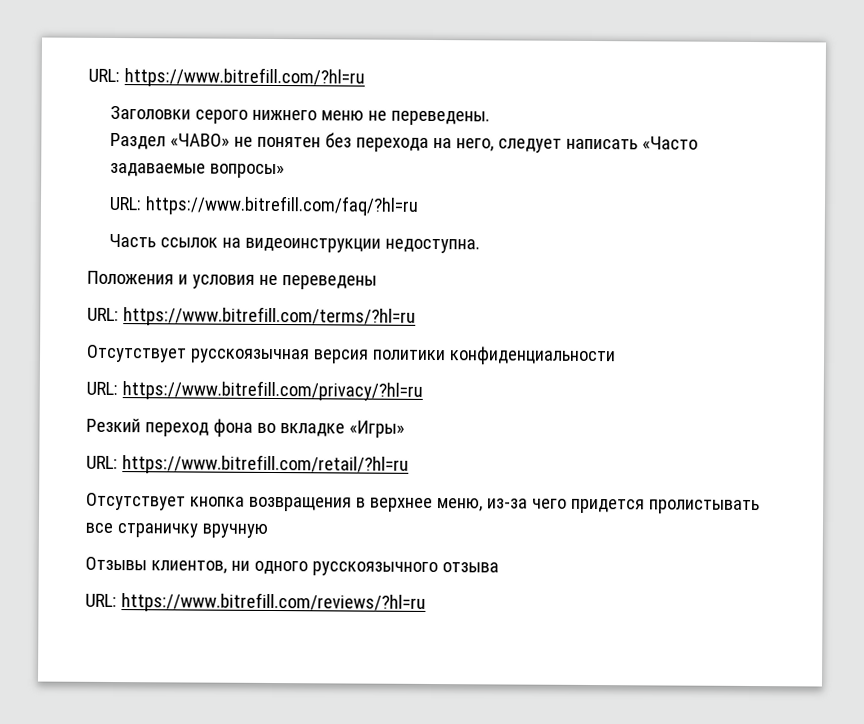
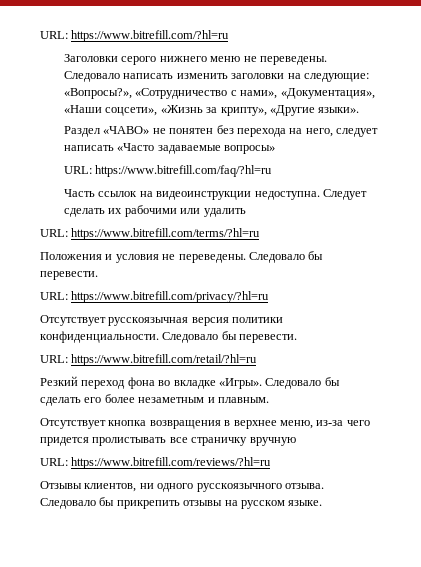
+ Следовало написать изменить заголовки на следующие: «Вопросы?», «Сотрудничество с нами», «Документация», «Наши соцсети», «Жизнь за крипту», «Другие языки».
+ Следует сделать их рабочими или удалить
+ URL: https://www.bitrefill.com/terms/?hl=ru
- Положения и условия не переведены
- URL: https://www.bitrefill.com/terms/?hl=ru
+ Положения и условия не переведены. Следовало бы перевести.
+ URL: https://www.bitrefill.com/privacy/?hl=ru
- Отсутствует русскоязычная версия политики конфиденциальности
- URL: https://www.bitrefill.com/privacy/?hl=ru
+ Отсутствует русскоязычная версия политики конфиденциальности. Следовало бы перевести.
+ URL: https://www.bitrefill.com/retail/?hl=ru
- Резкий переход фона во вкладке «Игры»
- URL: https://www.bitrefill.com/retail/?hl=ru
+ Резкий переход фона во вкладке «Игры». Следовало бы сделать его более незаметным и плавным.
+ URL: https://www.bitrefill.com/reviews/?hl=ru
- Отзывы клиентов, ни одного русскоязычного отзыва
- URL: https://www.bitrefill.com/reviews/?hl=ru
+ Отзывы клиентов, ни одного русскоязычного отзыва. Следовало бы прикрепить отзывы на русском языке.

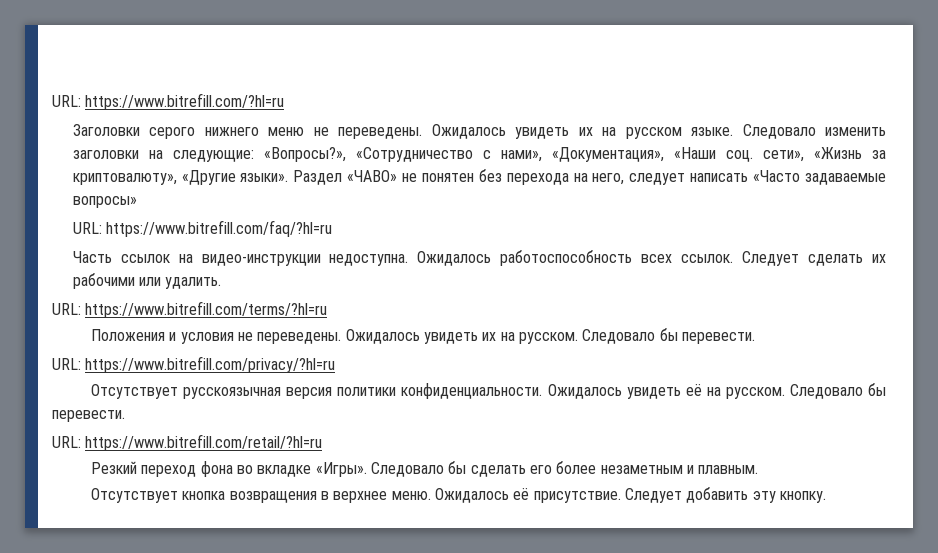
- Следовало написать изменить заголовки на следующие: «Вопросы?», «Сотрудничество с нами», «Документация», «Наши соцсети», «Жизнь за крипту», «Другие языки».
- Раздел «ЧАВО» не понятен без перехода на него, следует написать «Часто задаваемые вопросы»
+ Ожидалось увидеть их на русском языке. Следовало изменить заголовки на следующие: «Вопросы?», «Сотрудничество с нами», «Документация», «Наши соц. сети», «Жизнь за криптовалюту», «Другие языки». Раздел «ЧАВО» не понятен без перехода на него, следует написать «Часто задаваемые вопросы»
- Часть ссылок на видеоинструкции недоступна.
+ Часть ссылок на видео-инструкции недоступна. Ожидалось работоспособность всех ссылок.
- Следует сделать их рабочими или удалить
+ Следует сделать их рабочими или удалить.
+ Ожидалось увидеть их на русском.
+ Ожидалось увидеть её на русском.
- Отсутствует кнопка возвращения в верхнее меню, из-за чего придется пролистывать все страничку вручную
- URL: https://www.bitrefill.com/reviews/?hl=ru
- Отзывы клиентов, ни одного русскоязычного отзыва. Следовало бы прикрепить отзывы на русском языке.
+ Отсутствует кнопка возвращения в верхнее меню. Ожидалось её присутствие. Следует добавить эту кнопку.

